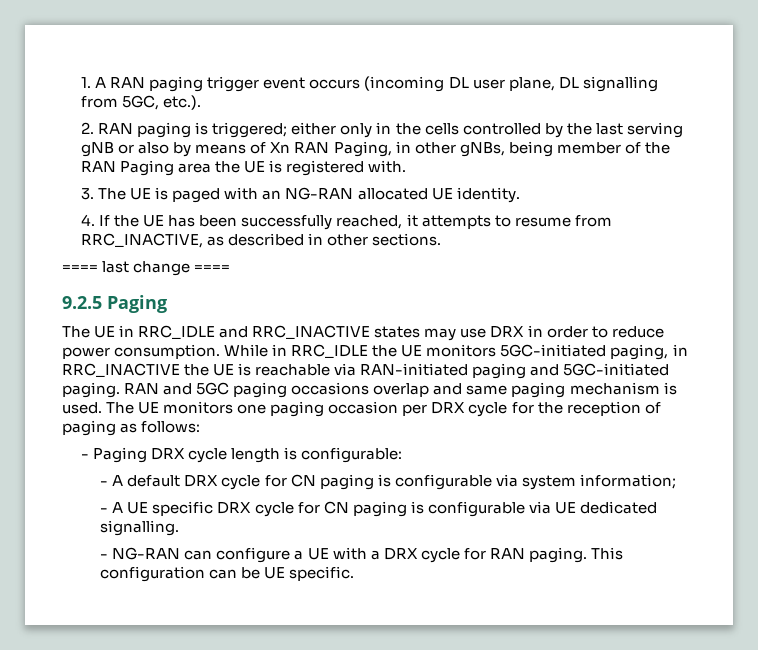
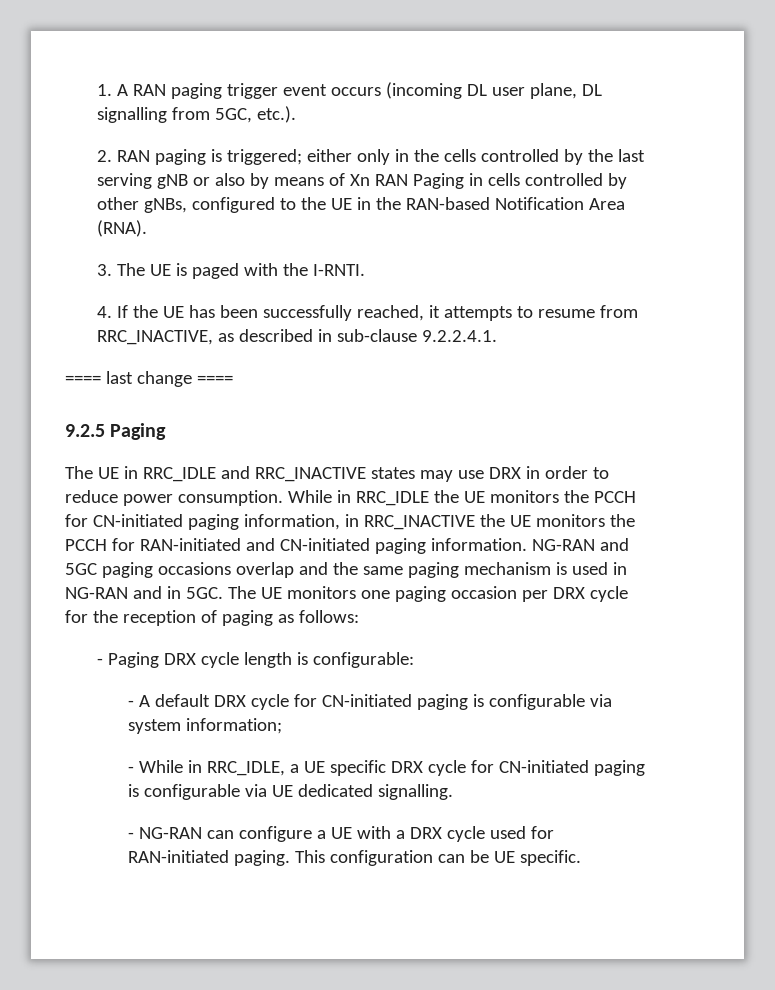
- 2. RAN paging is triggered; either only in the cells controlled by the last serving gNB or also by means of Xn RAN Paging, in other gNBs, being member of the RAN Paging area the UE is registered with.
+ 2. RAN paging is triggered; either only in the cells controlled by the last serving gNB or also by means of Xn RAN Paging in cells controlled by other gNBs, configured to the UE in the RAN-based Notification Area (RNA).
- 3. The UE is paged with an NG-RAN allocated UE identity.
+ 3. The UE is paged with the I-RNTI.
- 4. If the UE has been successfully reached, it attempts to resume from RRC_INACTIVE, as described in other sections.
+ 4. If the UE has been successfully reached, it attempts to resume from RRC_INACTIVE, as described in sub-clause 9.2.2.4.1.
- While in RRC_IDLE the UE monitors 5GC-initiated paging, in RRC_INACTIVE the UE is reachable via RAN-initiated paging and 5GC-initiated paging. RAN and 5GC paging occasions overlap and same paging mechanism is used.
+ While in RRC_IDLE the UE monitors the PCCH for CN-initiated paging information, in RRC_INACTIVE the UE monitors the PCCH for RAN-initiated and CN-initiated paging information. NG-RAN and 5GC paging occasions overlap and the same paging mechanism is used in NG-RAN and in 5GC.
- - A default DRX cycle for CN paging is configurable via system information;
+ - A default DRX cycle for CN-initiated paging is configurable via system information;
- - A UE specific DRX cycle for CN paging is configurable via UE dedicated signalling.
+ - While in RRC_IDLE, a UE specific DRX cycle for CN-initiated paging is configurable via UE dedicated signalling.
- - NG-RAN can configure a UE with a DRX cycle for RAN paging.
+ - NG-RAN can configure a UE with a DRX cycle used for RAN-initiated paging.

